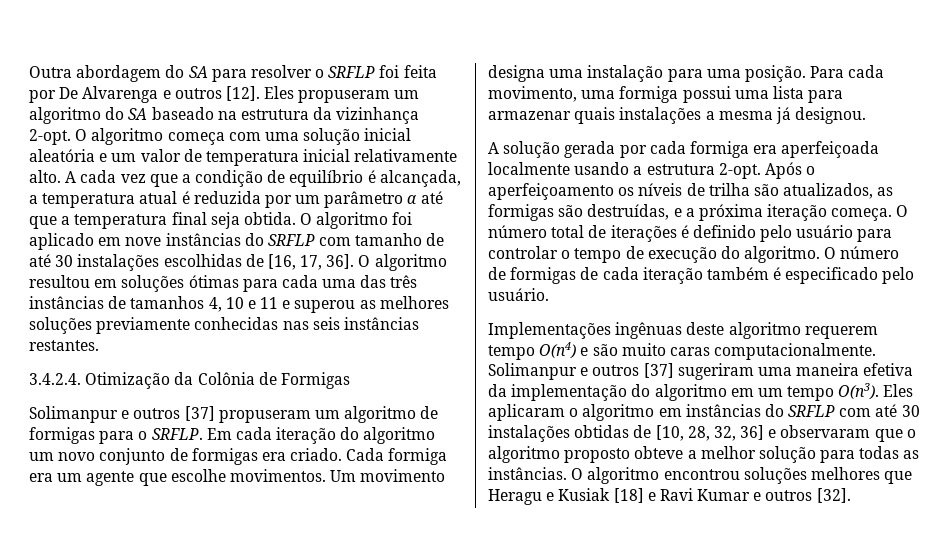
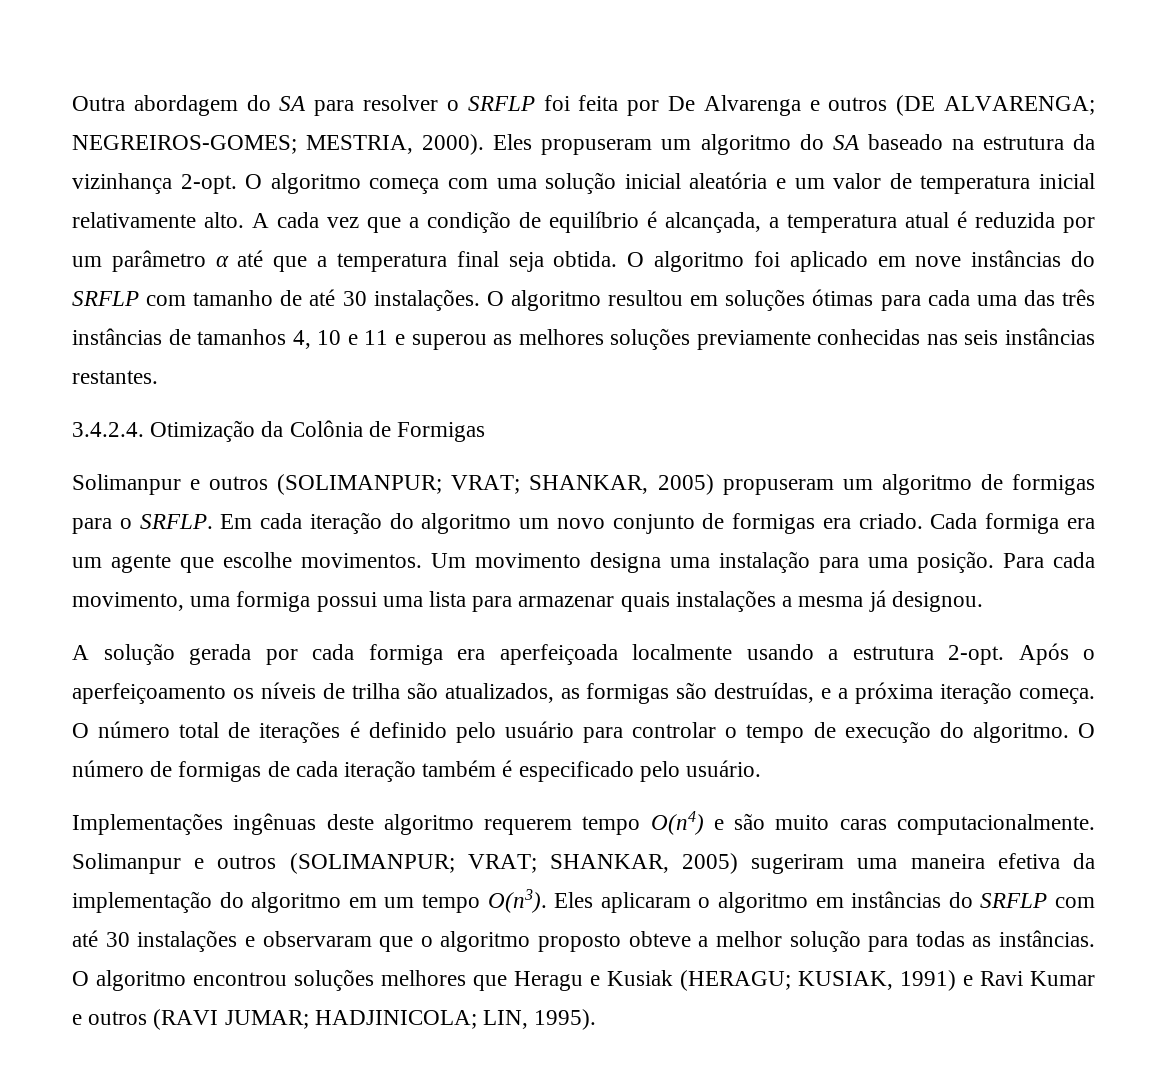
- Outra abordagem do SA para resolver o SRFLP foi feita por De Alvarenga e outros [12].
+ Outra abordagem do SA para resolver o SRFLP foi feita por De Alvarenga e outros (DE ALVARENGA; NEGREIROS-GOMES; MESTRIA, 2000).
- O algoritmo foi aplicado em nove instâncias do SRFLP com tamanho de até 30 instalações escolhidas de [16, 17, 36].
+ O algoritmo foi aplicado em nove instâncias do SRFLP com tamanho de até 30 instalações.
- Solimanpur e outros [37] propuseram um algoritmo de formigas para o SRFLP.
+ Solimanpur e outros (SOLIMANPUR; VRAT; SHANKAR, 2005) propuseram um algoritmo de formigas para o SRFLP.
- Solimanpur e outros [37] sugeriram uma maneira efetiva da implementação do algoritmo em um tempo O(n3).
+ Solimanpur e outros (SOLIMANPUR; VRAT; SHANKAR, 2005) sugeriram uma maneira efetiva da implementação do algoritmo em um tempo O(n3).
- Eles aplicaram o algoritmo em instâncias do SRFLP com até 30 instalações obtidas de [10, 28, 32, 36] e observaram que o algoritmo proposto obteve a melhor solução para todas as instâncias.
+ Eles aplicaram o algoritmo em instâncias do SRFLP com até 30 instalações e observaram que o algoritmo proposto obteve a melhor solução para todas as instâncias.
- O algoritmo encontrou soluções melhores que Heragu e Kusiak [18] e Ravi Kumar e outros [32].
+ O algoritmo encontrou soluções melhores que Heragu e Kusiak (HERAGU; KUSIAK, 1991) e Ravi Kumar e outros (RAVI JUMAR; HADJINICOLA; LIN, 1995).

